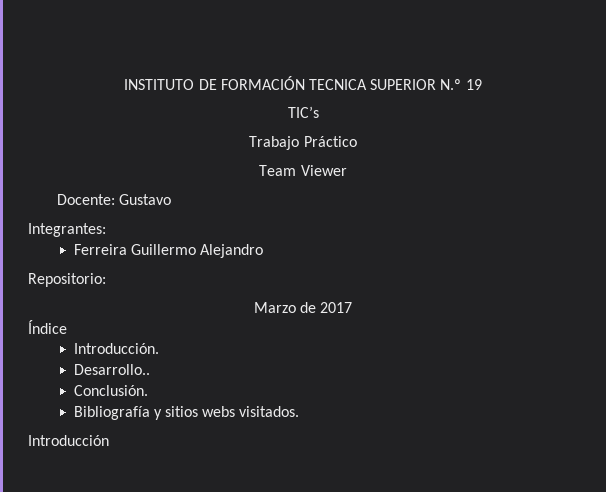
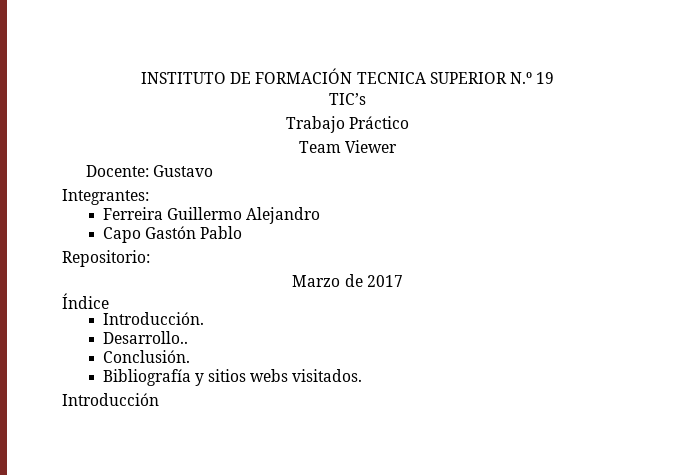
+ Capo Gastón Pablo

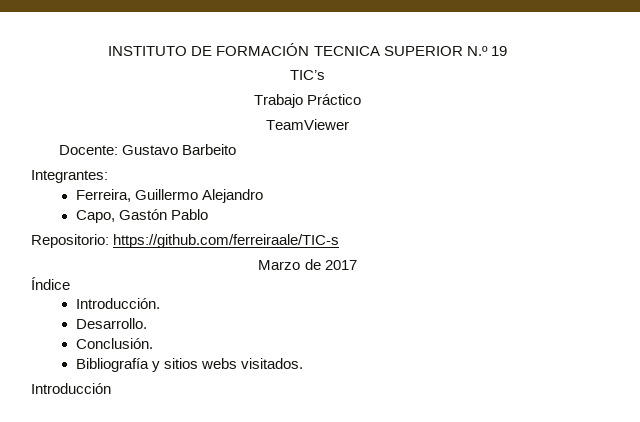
- Team Viewer
+ TeamViewer
- Docente: Gustavo
+ Docente: Gustavo Barbeito
- Ferreira Guillermo Alejandro
+ Ferreira, Guillermo Alejandro
- Capo Gastón Pablo
+ Capo, Gastón Pablo
- Repositorio:
+ Repositorio: https://github.com/ferreiraale/TIC-s
- Desarrollo..
+ Desarrollo.

